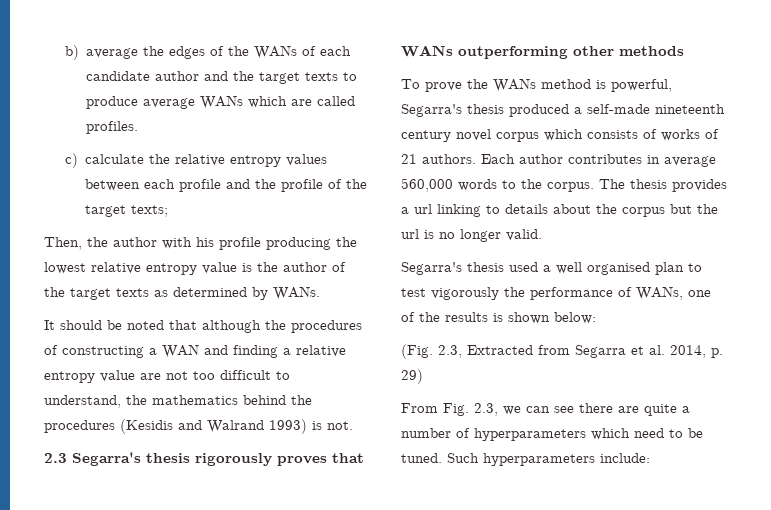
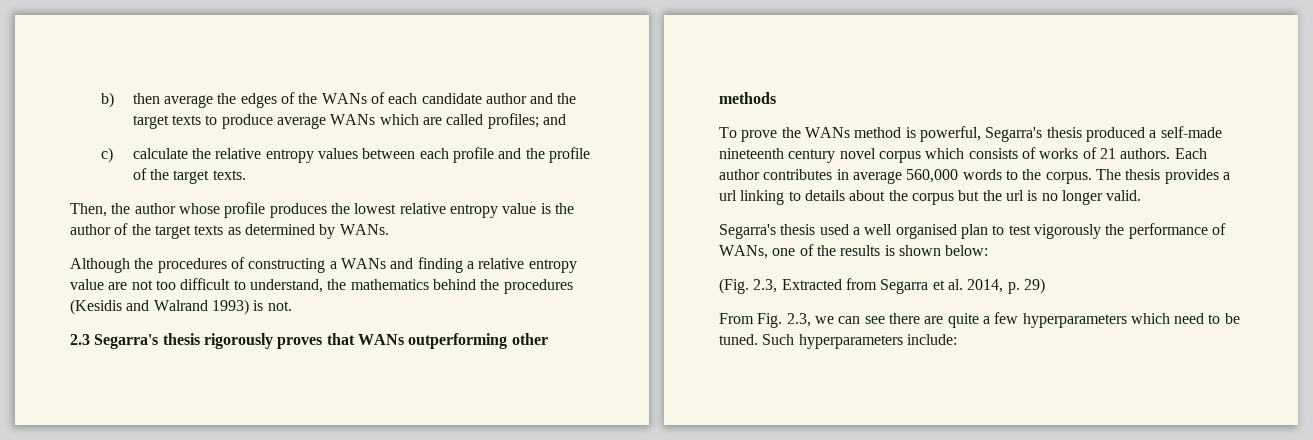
- b) average the edges of the WANs of each candidate author and the target texts to produce average WANs which are called profiles.
+ b) then average the edges of the WANs of each candidate author and the target texts to produce average WANs which are called profiles; and
- c) calculate the relative entropy values between each profile and the profile of the target texts;
+ c) calculate the relative entropy values between each profile and the profile of the target texts.
- Then, the author with his profile producing the lowest relative entropy value is the author of the target texts as determined by WANs.
+ Then, the author whose profile produces the lowest relative entropy value is the author of the target texts as determined by WANs.
- It should be noted that although the procedures of constructing a WAN and finding a relative entropy value are not too difficult to understand, the mathematics behind the procedures (Kesidis and Walrand 1993) is not.
+ Although the procedures of constructing a WANs and finding a relative entropy value are not too difficult to understand, the mathematics behind the procedures (Kesidis and Walrand 1993) is not.
- From Fig. 2.3, we can see there are quite a number of hyperparameters which need to be tuned.
+ From Fig. 2.3, we can see there are quite a few hyperparameters which need to be tuned.

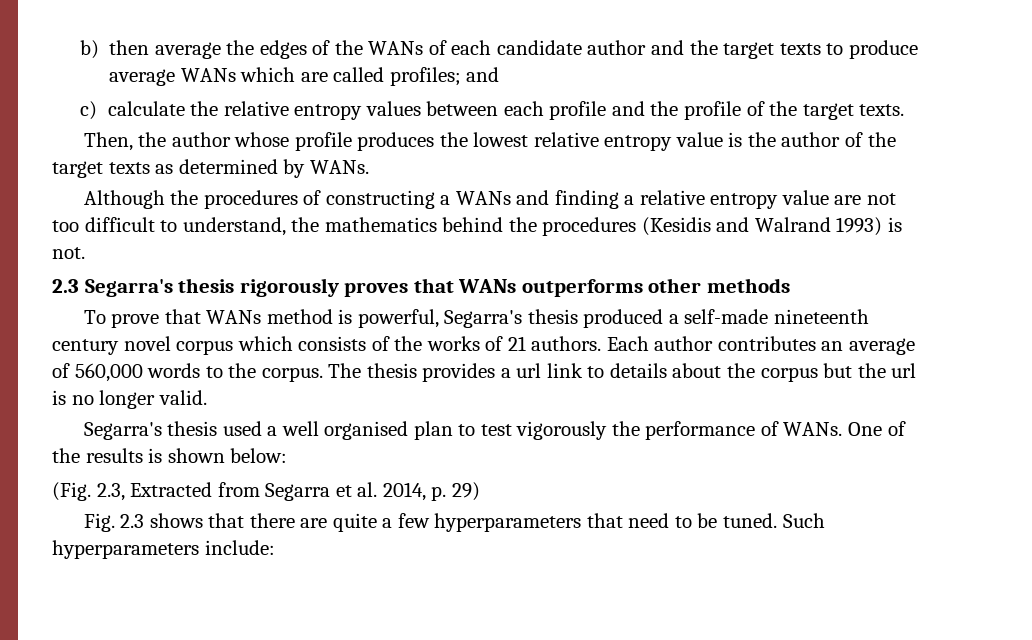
- 2.3 Segarra's thesis rigorously proves that WANs outperforming other methods
+ 2.3 Segarra's thesis rigorously proves that WANs outperforms other methods
- To prove the WANs method is powerful, Segarra's thesis produced a self-made nineteenth century novel corpus which consists of works of 21 authors.
+ To prove that WANs method is powerful, Segarra's thesis produced a self-made nineteenth century novel corpus which consists of the works of 21 authors.
- Each author contributes in average 560,000 words to the corpus.
+ Each author contributes an average of 560,000 words to the corpus.
- The thesis provides a url linking to details about the corpus but the url is no longer valid.
+ The thesis provides a url link to details about the corpus but the url is no longer valid.
- Segarra's thesis used a well organised plan to test vigorously the performance of WANs, one of the results is shown below:
+ Segarra's thesis used a well organised plan to test vigorously the performance of WANs. One of the results is shown below:
- From Fig. 2.3, we can see there are quite a few hyperparameters which need to be tuned.
+ Fig. 2.3 shows that there are quite a few hyperparameters that need to be tuned.

